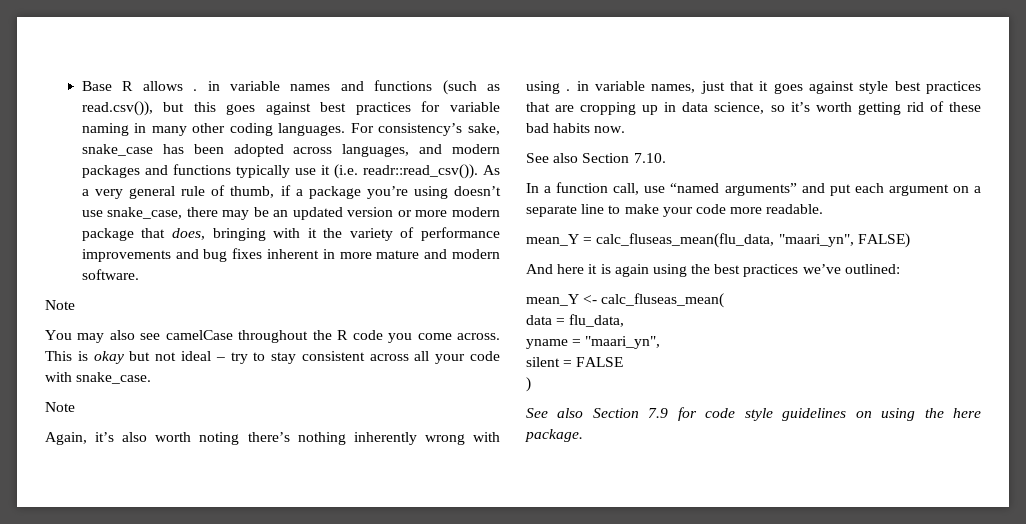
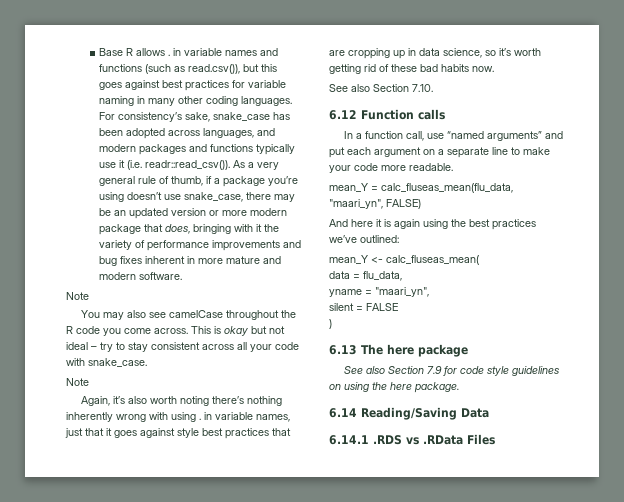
+ 6.12 Function calls
+ 6.13 The here package
+ 6.14 Reading/Saving Data
+ 6.14.1 .RDS vs .RData Files

